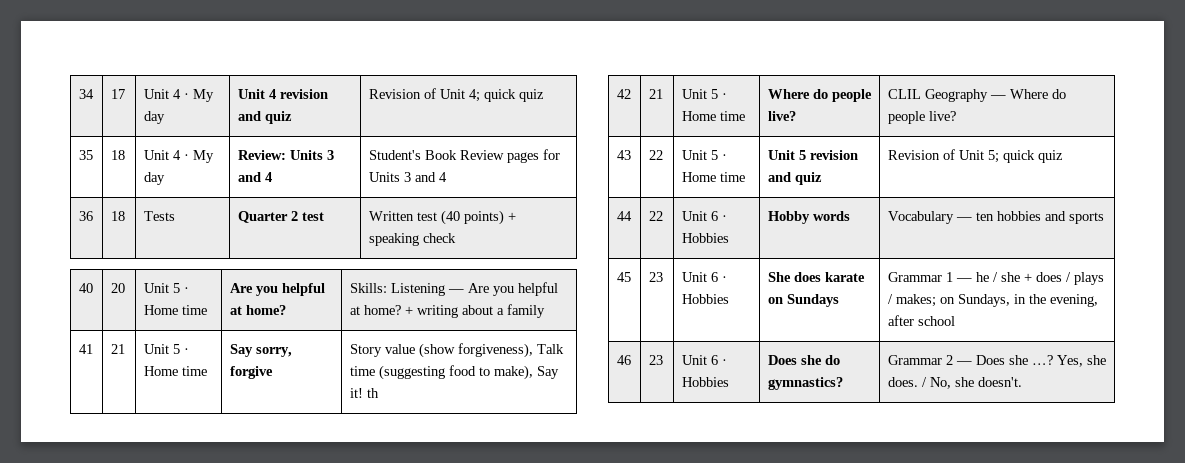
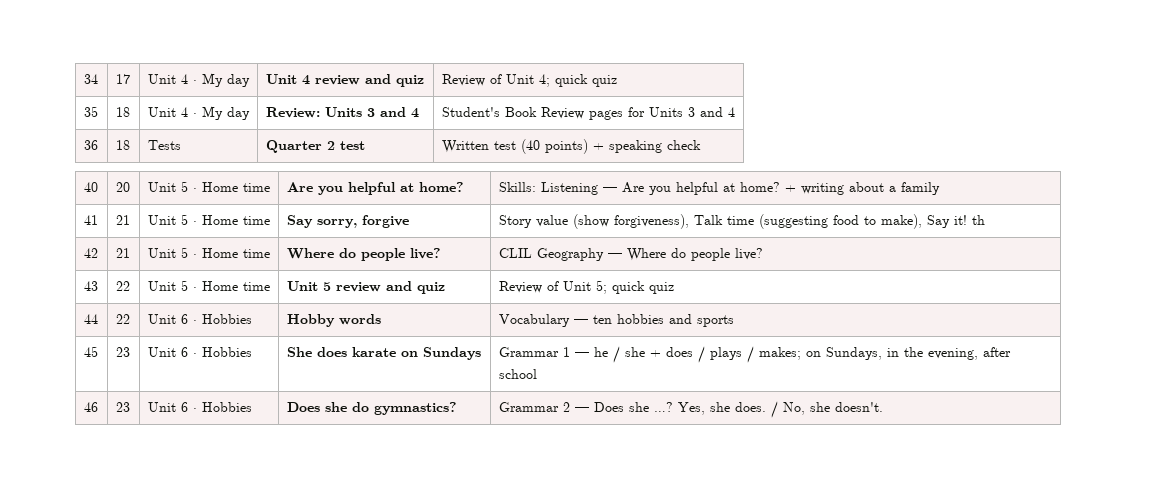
- 34 | 17 | Unit 4 · My day | Unit 4 revision and quiz | Revision of Unit 4; quick quiz
+ 34 | 17 | Unit 4 · My day | Unit 4 review and quiz | Review of Unit 4; quick quiz
- 43 | 22 | Unit 5 · Home time | Unit 5 revision and quiz | Revision of Unit 5; quick quiz
+ 43 | 22 | Unit 5 · Home time | Unit 5 review and quiz | Review of Unit 5; quick quiz

